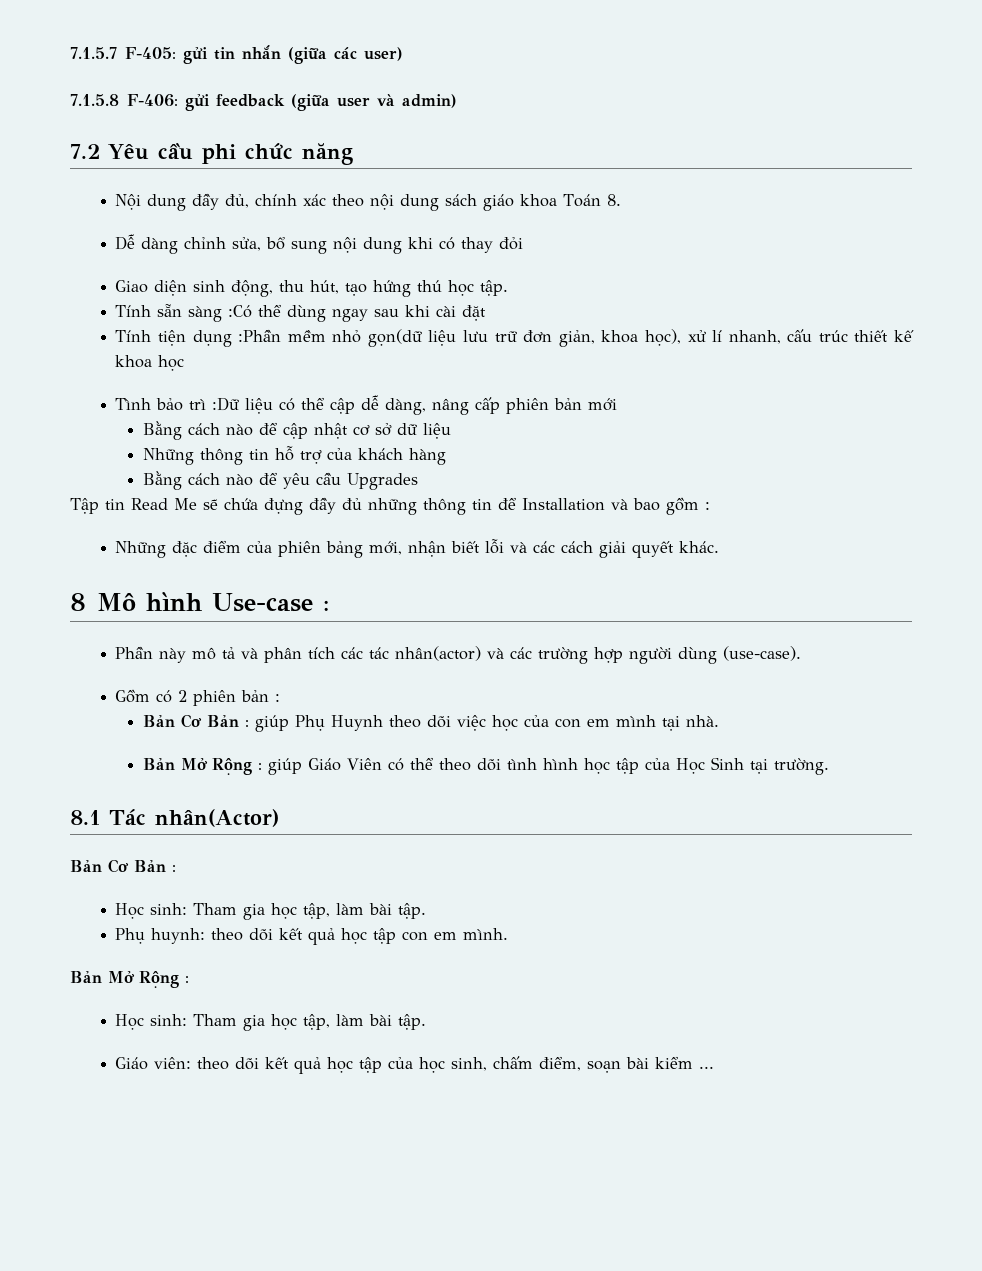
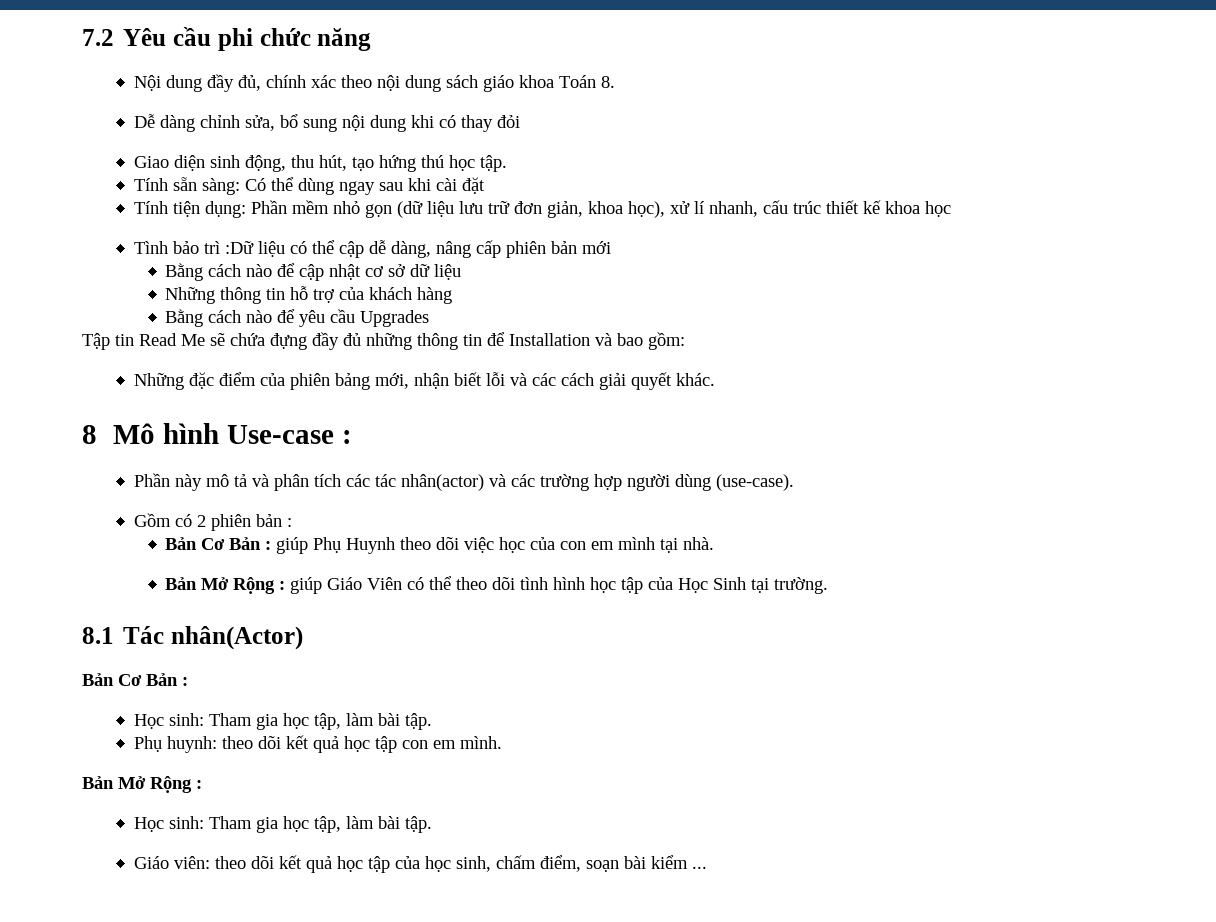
- 7.1.5.7 F-405: gửi tin nhắn (giữa các user)
- 7.1.5.8 F-406: gửi feedback (giữa user và admin)
- Tính sẵn sàng :Có thể dùng ngay sau khi cài đặt
+ Tính sẵn sàng: Có thể dùng ngay sau khi cài đặt
- Tính tiện dụng :Phần mềm nhỏ gọn(dữ liệu lưu trữ đơn giản, khoa học), xử lí nhanh, cấu trúc thiết kế khoa học
+ Tính tiện dụng: Phần mềm nhỏ gọn (dữ liệu lưu trữ đơn giản, khoa học), xử lí nhanh, cấu trúc thiết kế khoa học
- Tập tin Read Me sẽ chứa đựng đầy đủ những thông tin để Installation và bao gồm :
+ Tập tin Read Me sẽ chứa đựng đầy đủ những thông tin để Installation và bao gồm:

